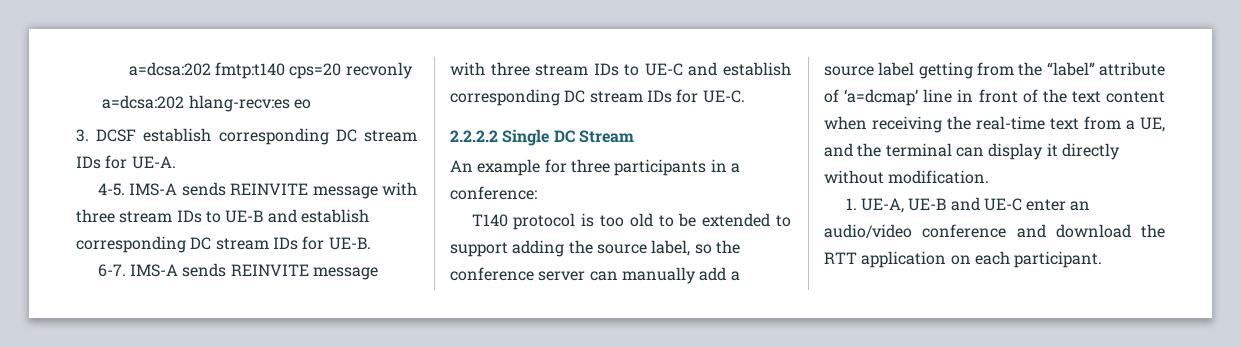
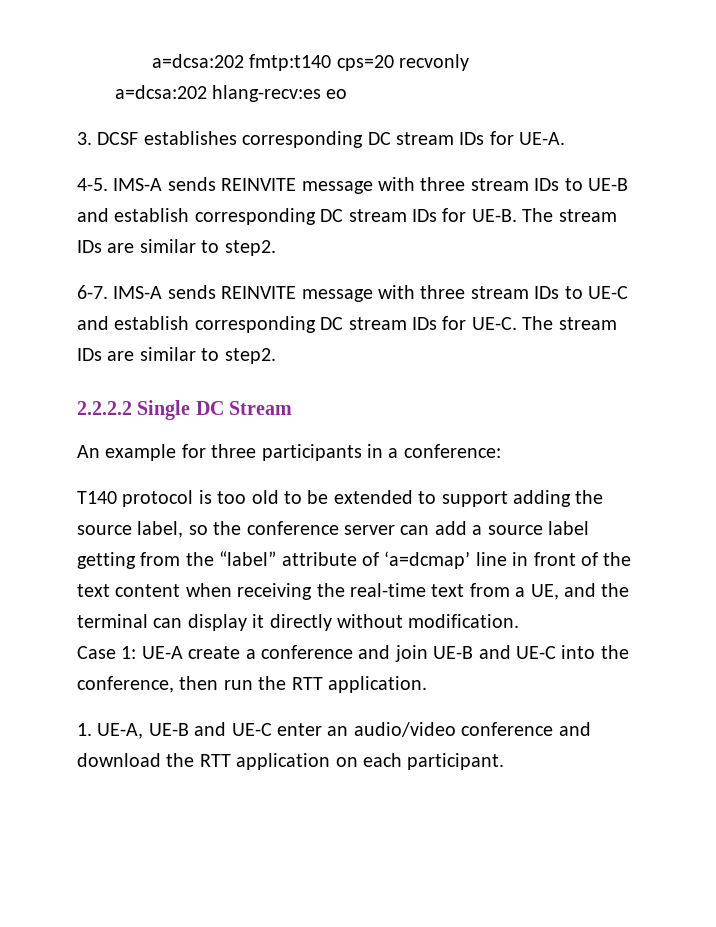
- 3. DCSF establish corresponding DC stream IDs for UE-A.
+ 3. DCSF establishes corresponding DC stream IDs for UE-A.
- IMS-A sends REINVITE message with three stream IDs to UE-B and establish corresponding DC stream IDs for UE-B.
+ IMS-A sends REINVITE message with three stream IDs to UE-B and establish corresponding DC stream IDs for UE-B. The stream IDs are similar to step2.
- IMS-A sends REINVITE message with three stream IDs to UE-C and establish corresponding DC stream IDs for UE-C.
+ IMS-A sends REINVITE message with three stream IDs to UE-C and establish corresponding DC stream IDs for UE-C. The stream IDs are similar to step2.
- T140 protocol is too old to be extended to support adding the source label, so the conference server can manually add a source label getting from the “label” attribute of ‘a=dcmap’ line in front of the text content when receiving the real-time text from a UE, and the terminal can display it directly without modification.
+ T140 protocol is too old to be extended to support adding the source label, so the conference server can add a source label getting from the “label” attribute of ‘a=dcmap’ line in front of the text content when receiving the real-time text from a UE, and the terminal can display it directly without modification.
+ Case 1: UE-A create a conference and join UE-B and UE-C into the conference, then run the RTT application.

